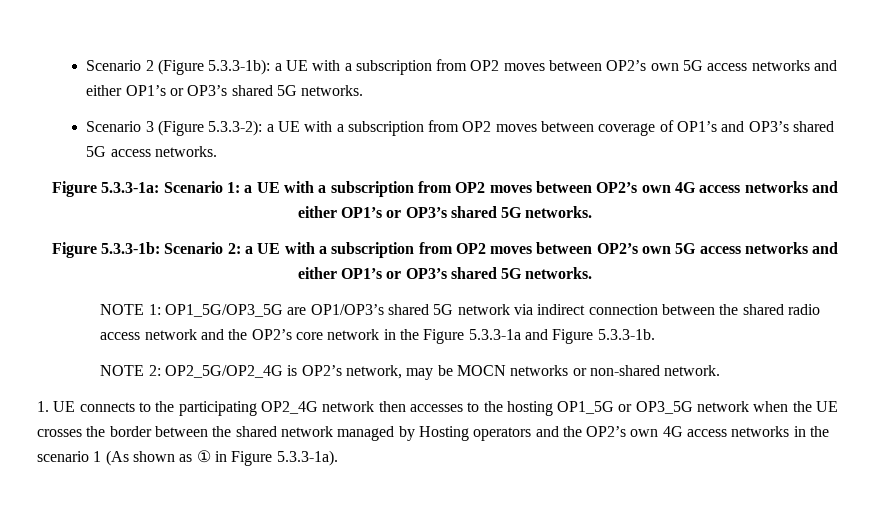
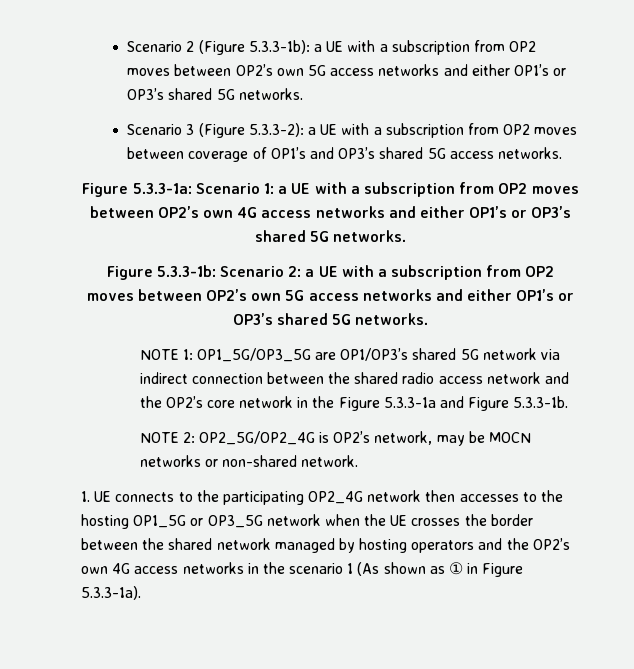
- 1. UE connects to the participating OP2_4G network then accesses to the hosting OP1_5G or OP3_5G network when the UE crosses the border between the shared network managed by Hosting operators and the OP2’s own 4G access networks in the scenario 1 (As shown as ① in Figure 5.3.3-1a).
+ 1. UE connects to the participating OP2_4G network then accesses to the hosting OP1_5G or OP3_5G network when the UE crosses the border between the shared network managed by hosting operators and the OP2’s own 4G access networks in the scenario 1 (As shown as ① in Figure 5.3.3-1a).

